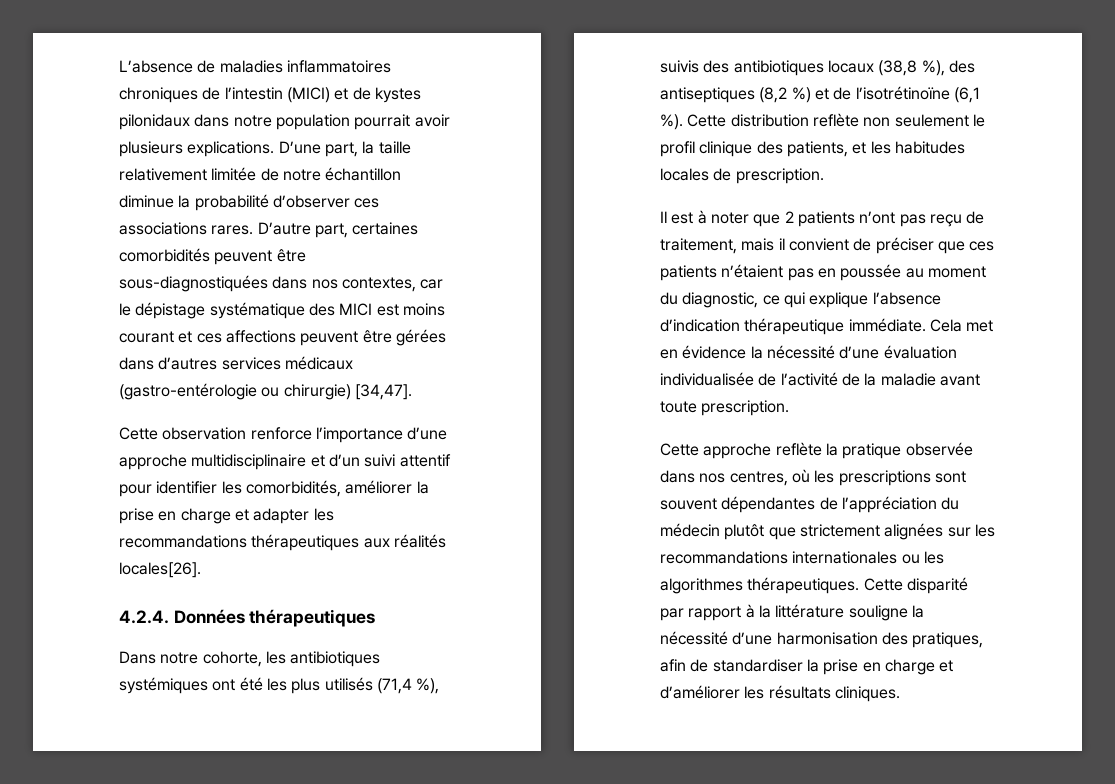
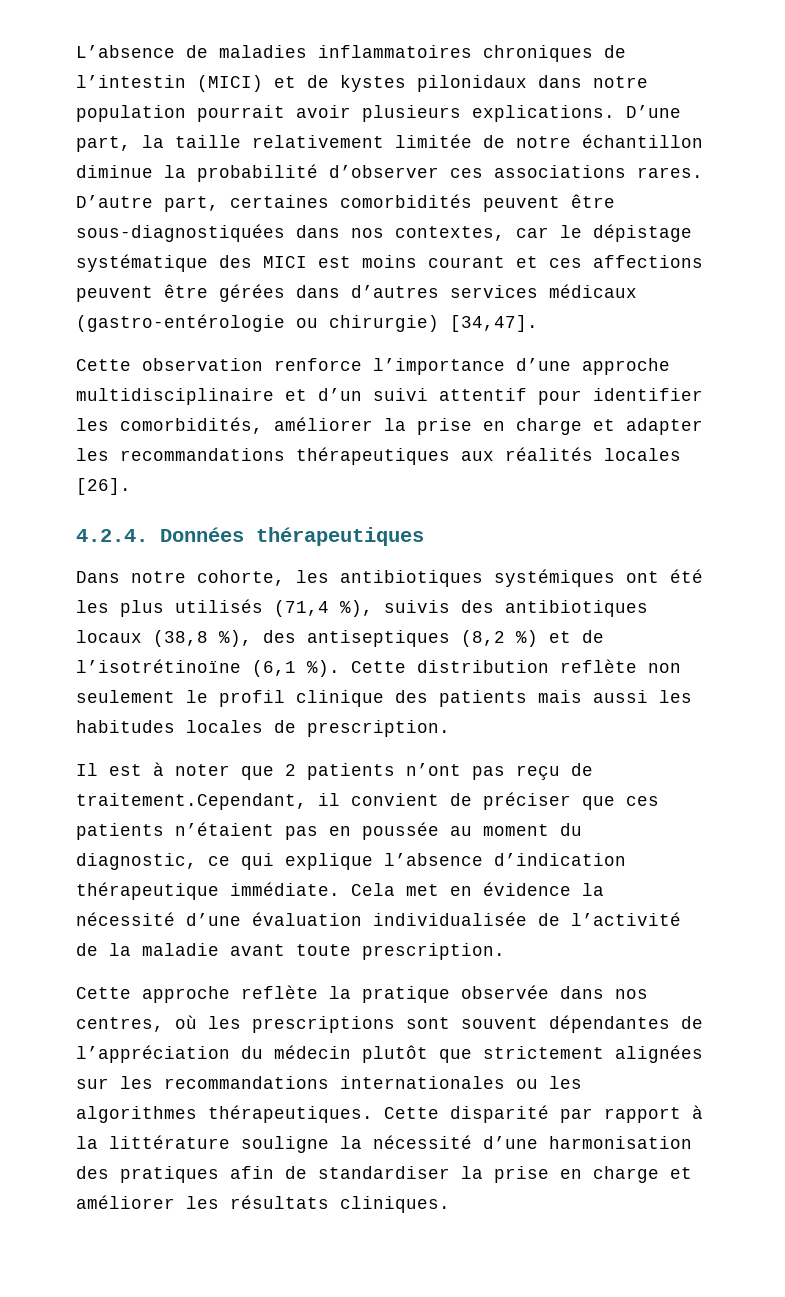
- Cette observation renforce l’importance d’une approche multidisciplinaire et d’un suivi attentif pour identifier les comorbidités, améliorer la prise en charge et adapter les recommandations thérapeutiques aux réalités locales[26].
+ Cette observation renforce l’importance d’une approche multidisciplinaire et d’un suivi attentif pour identifier les comorbidités, améliorer la prise en charge et adapter les recommandations thérapeutiques aux réalités locales [26].
- Cette distribution reflète non seulement le profil clinique des patients, et les habitudes locales de prescription.
+ Cette distribution reflète non seulement le profil clinique des patients mais aussi les habitudes locales de prescription.
- Il est à noter que 2 patients n’ont pas reçu de traitement, mais il convient de préciser que ces patients n’étaient pas en poussée au moment du diagnostic, ce qui explique l’absence d’indication thérapeutique immédiate.
+ Il est à noter que 2 patients n’ont pas reçu de traitement.Cependant, il convient de préciser que ces patients n’étaient pas en poussée au moment du diagnostic, ce qui explique l’absence d’indication thérapeutique immédiate.
- Cette disparité par rapport à la littérature souligne la nécessité d’une harmonisation des pratiques, afin de standardiser la prise en charge et d’améliorer les résultats cliniques.
+ Cette disparité par rapport à la littérature souligne la nécessité d’une harmonisation des pratiques afin de standardiser la prise en charge et améliorer les résultats cliniques.

